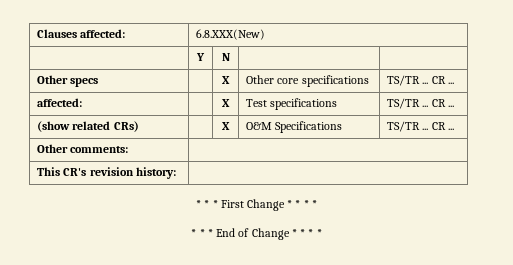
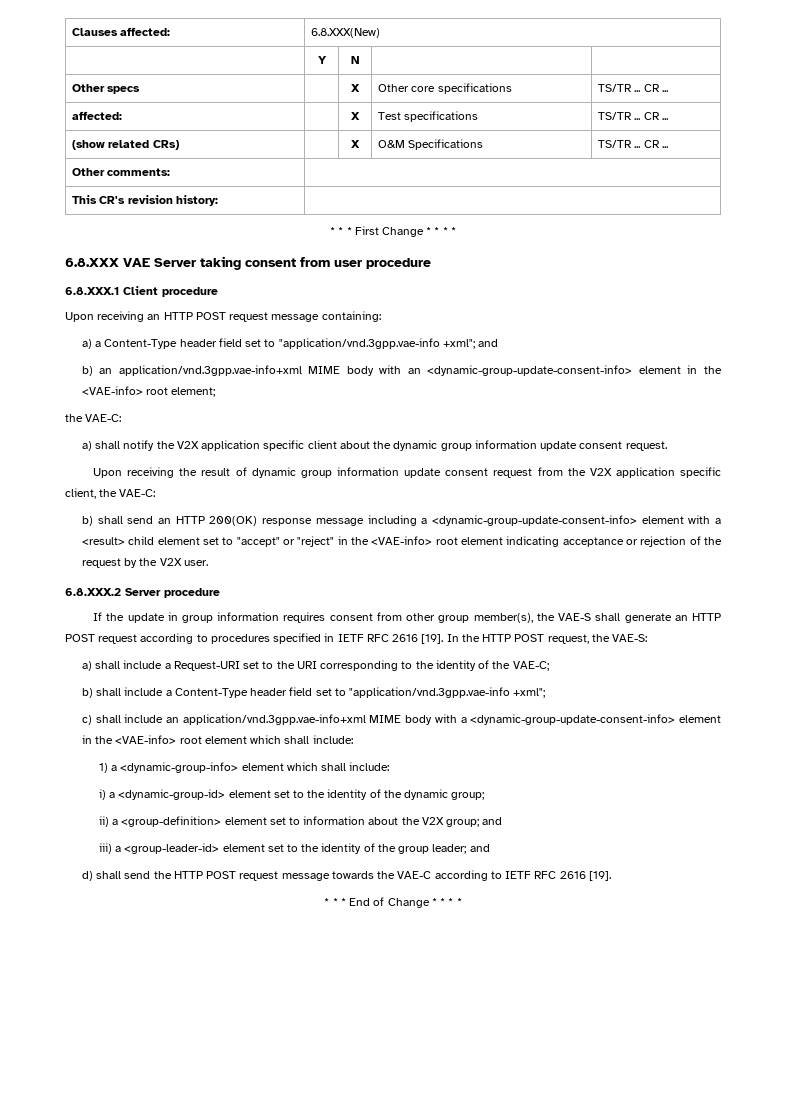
+ 6.8.XXX VAE Server taking consent from user procedure
+ 6.8.XXX.1 Client procedure
+ Upon receiving an HTTP POST request message containing:
+ a) a Content-Type header field set to "application/vnd.3gpp.vae-info +xml"; and
+ b) an application/vnd.3gpp.vae-info+xml MIME body with an <dynamic-group-update-consent-info> element in the <VAE-info> root element;
+ the VAE-C:
+ a) shall notify the V2X application specific client about the dynamic group information update consent request.
+ Upon receiving the result of dynamic group information update consent request from the V2X application specific client, the VAE-C:
+ b) shall send an HTTP 200(OK) response message including a <dynamic-group-update-consent-info> element with a <result> child element set to "accept" or "reject" in the <VAE-info> root element indicating acceptance or rejection of the request by the V2X user.
+ 6.8.XXX.2 Server procedure
+ If the update in group information requires consent from other group member(s), the VAE-S shall generate an HTTP POST request according to procedures specified in IETF RFC 2616 [19]. In the HTTP POST request, the VAE-S:
+ a) shall include a Request-URI set to the URI corresponding to the identity of the VAE-C;
+ b) shall include a Content-Type header field set to "application/vnd.3gpp.vae-info +xml";
+ c) shall include an application/vnd.3gpp.vae-info+xml MIME body with a <dynamic-group-update-consent-info> element in the <VAE-info> root element which shall include:
+ 1) a <dynamic-group-info> element which shall include:
+ i) a <dynamic-group-id> element set to the identity of the dynamic group;
+ ii) a <group-definition> element set to information about the V2X group; and
+ iii) a <group-leader-id> element set to the identity of the group leader; and
+ d) shall send the HTTP POST request message towards the VAE-C according to IETF RFC 2616 [19].

